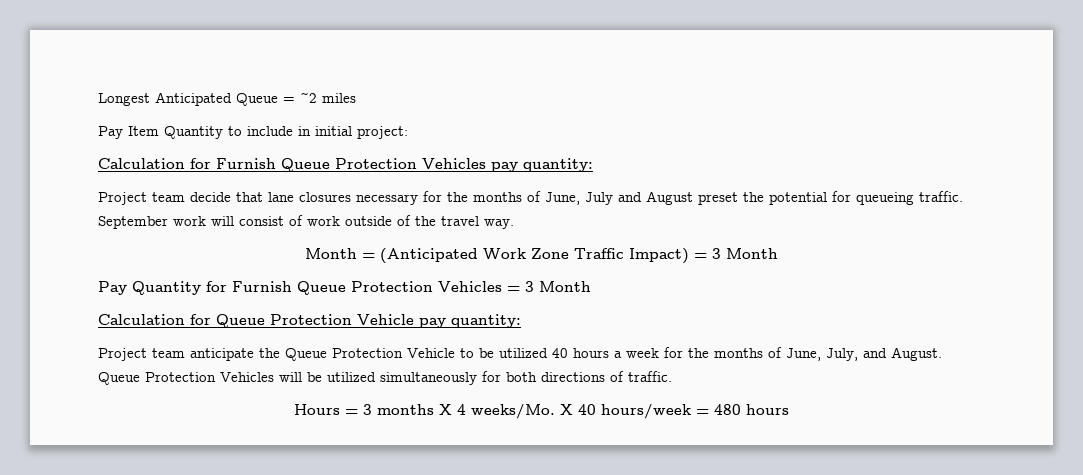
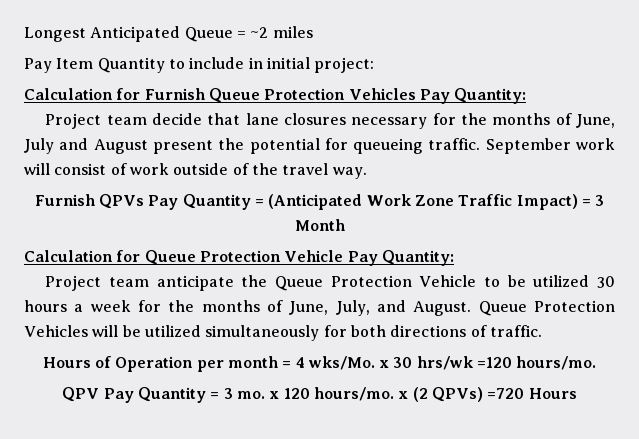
- Calculation for Furnish Queue Protection Vehicles pay quantity:
+ Calculation for Furnish Queue Protection Vehicles Pay Quantity:
- Project team decide that lane closures necessary for the months of June, July and August preset the potential for queueing traffic.
+ Project team decide that lane closures necessary for the months of June, July and August present the potential for queueing traffic.
- Month = (Anticipated Work Zone Traffic Impact) = 3 Month
+ Furnish QPVs Pay Quantity = (Anticipated Work Zone Traffic Impact) = 3 Month
- Pay Quantity for Furnish Queue Protection Vehicles = 3 Month
- Calculation for Queue Protection Vehicle pay quantity:
+ Calculation for Queue Protection Vehicle Pay Quantity:
- Project team anticipate the Queue Protection Vehicle to be utilized 40 hours a week for the months of June, July, and August.
+ Project team anticipate the Queue Protection Vehicle to be utilized 30 hours a week for the months of June, July, and August.
- Hours = 3 months X 4 weeks/Mo. X 40 hours/week = 480 hours
+ Hours of Operation per month = 4 wks/Mo. x 30 hrs/wk =120 hours/mo.
+ QPV Pay Quantity = 3 mo. x 120 hours/mo. x (2 QPVs) =720 Hours

